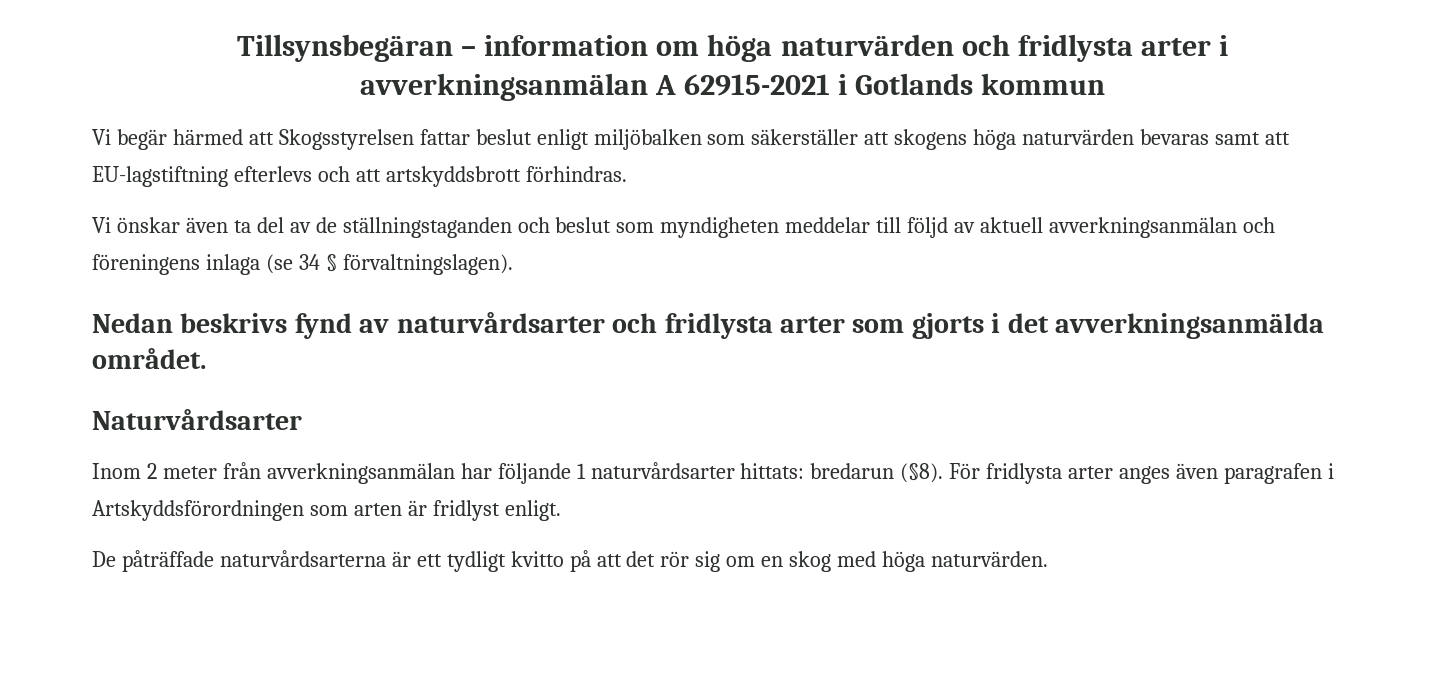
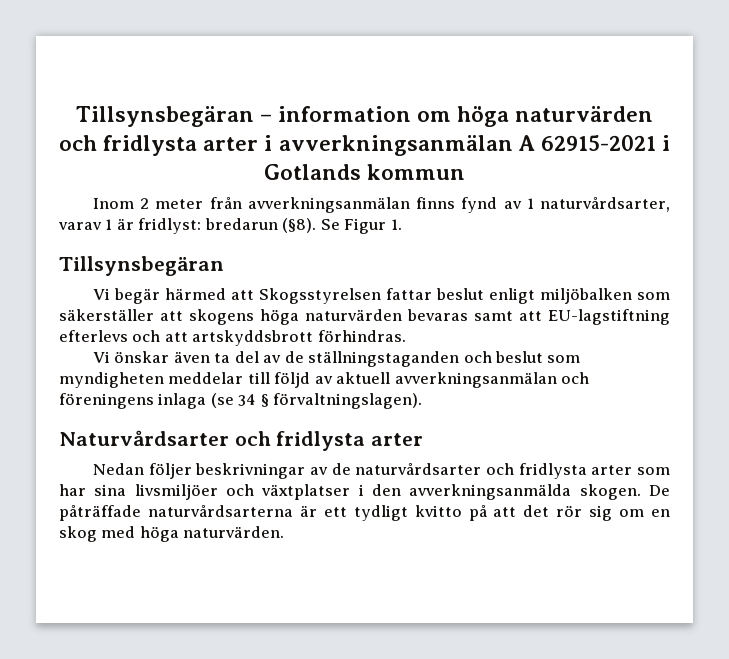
+ Inom 2 meter från avverkningsanmälan finns fynd av 1 naturvårdsarter, varav 1 är fridlyst: bredarun (§8). Se Figur 1.
+ Tillsynsbegäran
- Nedan beskrivs fynd av naturvårdsarter och fridlysta arter som gjorts i det avverkningsanmälda området.
- Naturvårdsarter
- Inom 2 meter från avverkningsanmälan har följande 1 naturvårdsarter hittats: bredarun (§8). För fridlysta arter anges även paragrafen i Artskyddsförordningen som arten är fridlyst enligt.
- De påträffade naturvårdsarterna är ett tydligt kvitto på att det rör sig om en skog med höga naturvärden.
+ Naturvårdsarter och fridlysta arter
+ Nedan följer beskrivningar av de naturvårdsarter och fridlysta arter som har sina livsmiljöer och växtplatser i den avverkningsanmälda skogen. De påträffade naturvårdsarterna är ett tydligt kvitto på att det rör sig om en skog med höga naturvärden.

